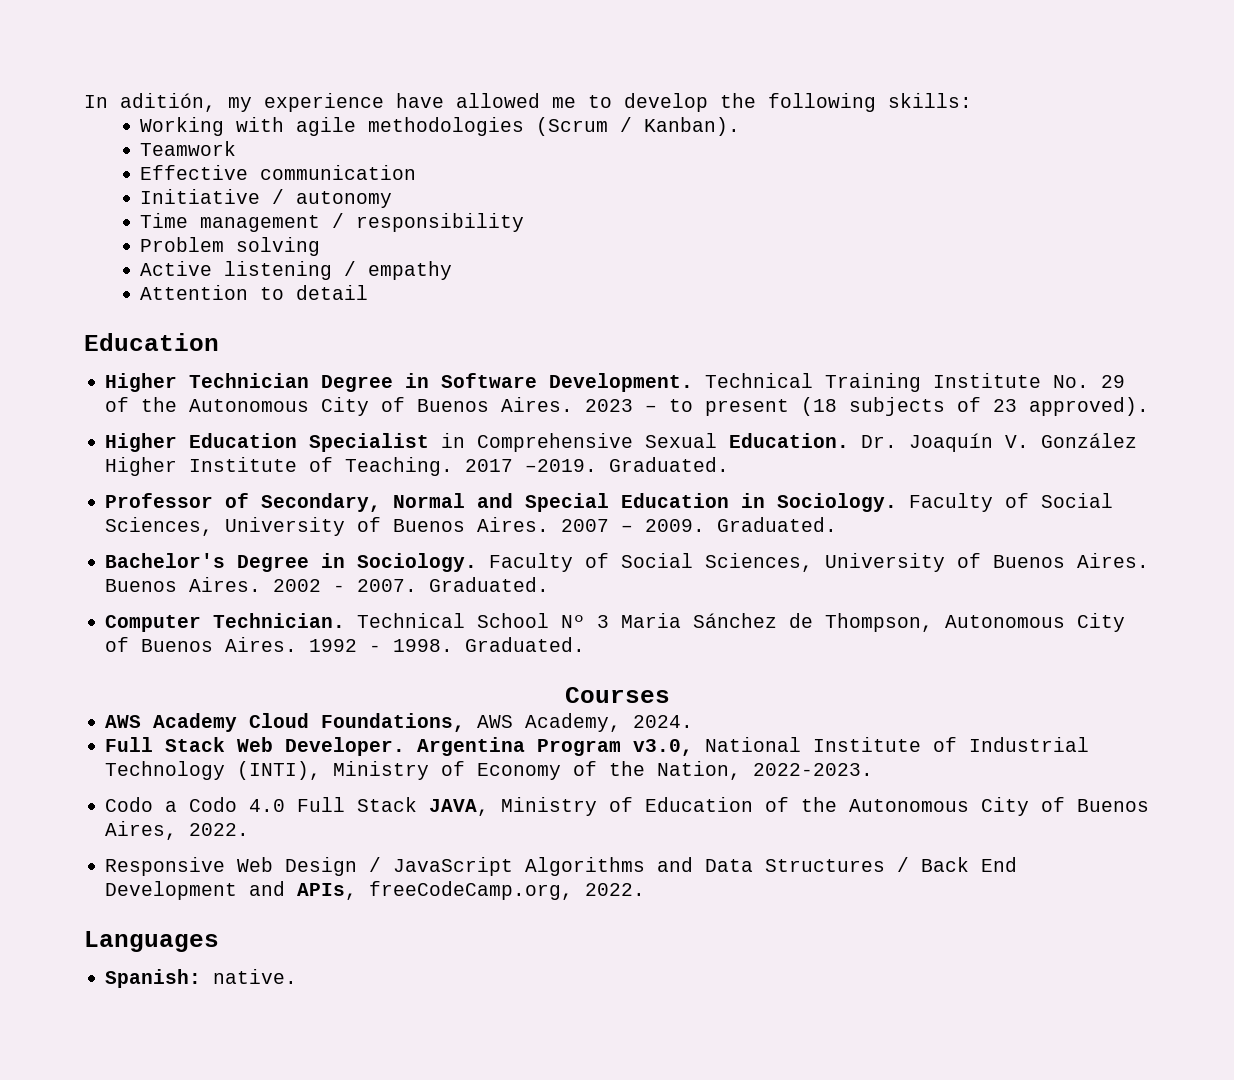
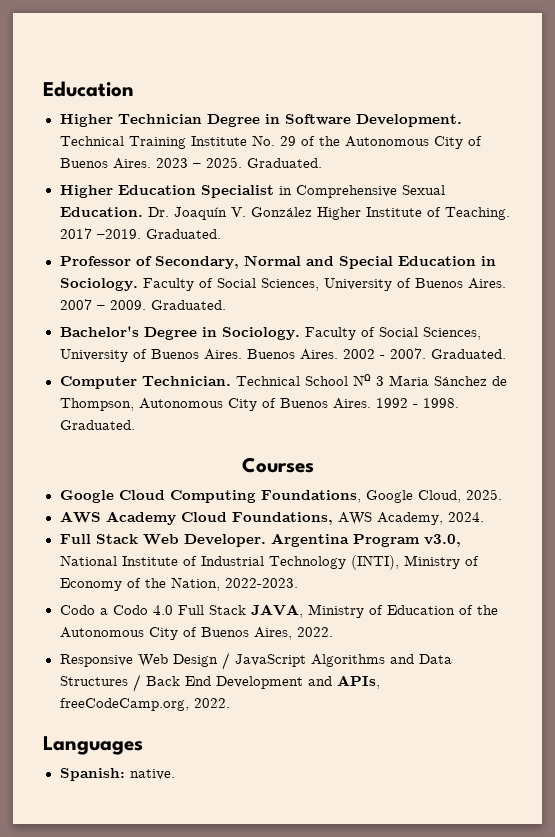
- In aditión, my experience have allowed me to develop the following skills:
- Working with agile methodologies (Scrum / Kanban).
- Teamwork
- Effective communication
- Initiative / autonomy
- Time management / responsibility
- Problem solving
- Active listening / empathy
- Attention to detail
- 2023 – to present (18 subjects of 23 approved).
+ 2023 – 2025. Graduated.
+ Google Cloud Computing Foundations, Google Cloud, 2025.

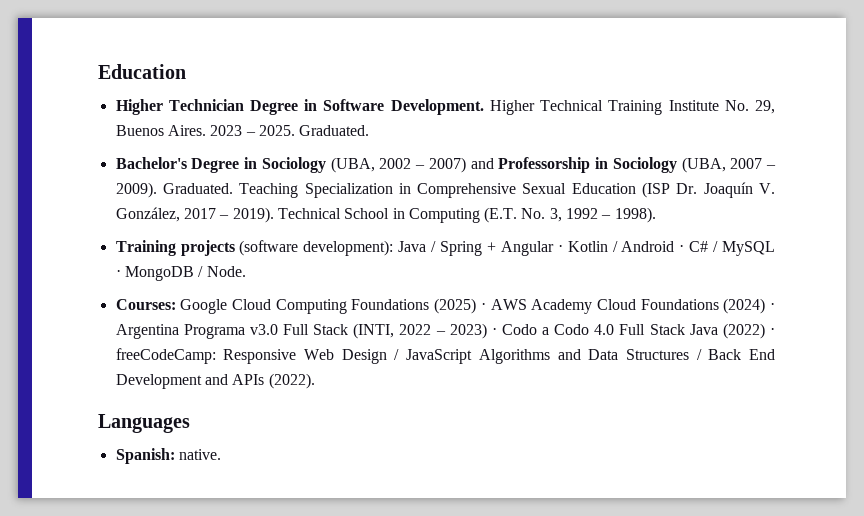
- Technical Training Institute No. 29 of the Autonomous City of Buenos Aires.
+ Higher Technical Training Institute No. 29, Buenos Aires.
- Higher Education Specialist in Comprehensive Sexual Education. Dr. Joaquín V. González Higher Institute of Teaching. 2017 –2019. Graduated.
- Professor of Secondary, Normal and Special Education in Sociology. Faculty of Social Sciences, University of Buenos Aires. 2007 – 2009. Graduated.
- Bachelor's Degree in Sociology. Faculty of Social Sciences, University of Buenos Aires. Buenos Aires. 2002 - 2007. Graduated.
- Computer Technician. Technical School Nº 3 Maria Sánchez de Thompson, Autonomous City of Buenos Aires. 1992 - 1998. Graduated.
- Courses
- Google Cloud Computing Foundations, Google Cloud, 2025.
- AWS Academy Cloud Foundations, AWS Academy, 2024.
- Full Stack Web Developer. Argentina Program v3.0, National Institute of Industrial Technology (INTI), Ministry of Economy of the Nation, 2022-2023.
- Codo a Codo 4.0 Full Stack JAVA, Ministry of Education of the Autonomous City of Buenos Aires, 2022.
- Responsive Web Design / JavaScript Algorithms and Data Structures / Back End Development and APIs, freeCodeCamp.org, 2022.
+ Bachelor's Degree in Sociology (UBA, 2002 – 2007) and Professorship in Sociology (UBA, 2007 – 2009). Graduated. Teaching Specialization in Comprehensive Sexual Education (ISP Dr. Joaquín V. González, 2017 – 2019). Technical School in Computing (E.T. No. 3, 1992 – 1998).
+ Training projects (software development): Java / Spring + Angular · Kotlin / Android · C# / MySQL · MongoDB / Node.
+ Courses: Google Cloud Computing Foundations (2025) · AWS Academy Cloud Foundations (2024) · Argentina Programa v3.0 Full Stack (INTI, 2022 – 2023) · Codo a Codo 4.0 Full Stack Java (2022) · freeCodeCamp: Responsive Web Design / JavaScript Algorithms and Data Structures / Back End Development and APIs (2022).

